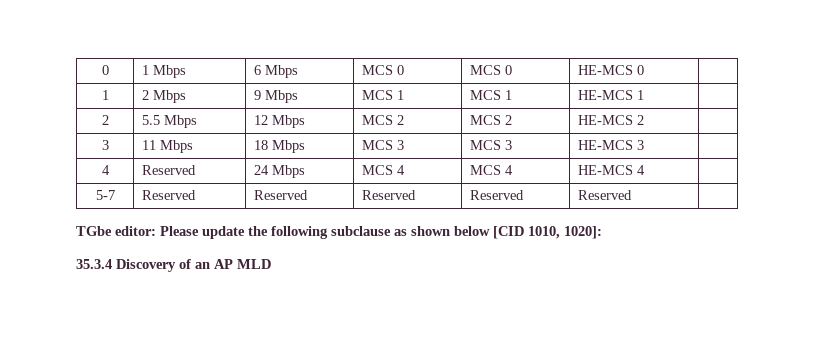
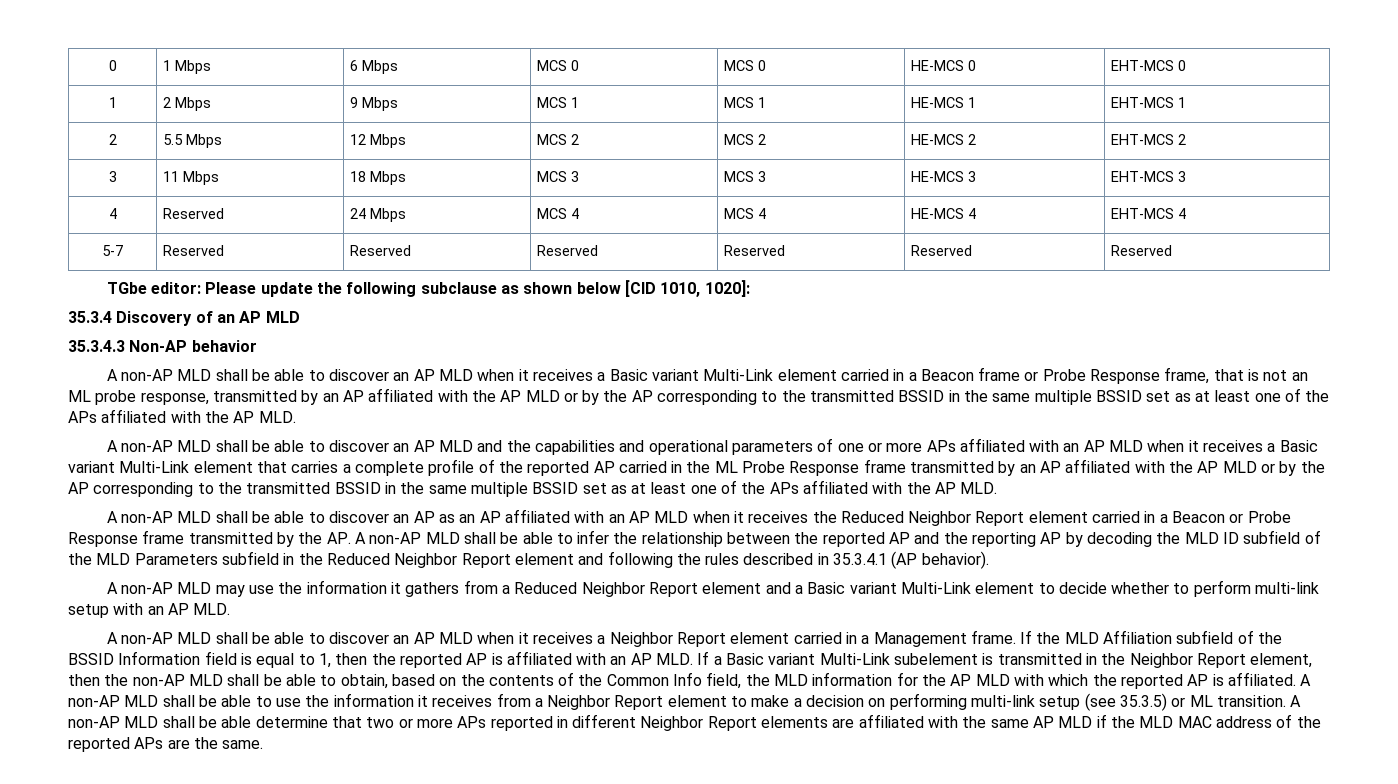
- 0 | 1 Mbps | 6 Mbps | MCS 0 | MCS 0 | HE-MCS 0 |
+ 0 | 1 Mbps | 6 Mbps | MCS 0 | MCS 0 | HE-MCS 0 | EHT-MCS 0
- 1 | 2 Mbps | 9 Mbps | MCS 1 | MCS 1 | HE-MCS 1 |
+ 1 | 2 Mbps | 9 Mbps | MCS 1 | MCS 1 | HE-MCS 1 | EHT-MCS 1
- 2 | 5.5 Mbps | 12 Mbps | MCS 2 | MCS 2 | HE-MCS 2 |
+ 2 | 5.5 Mbps | 12 Mbps | MCS 2 | MCS 2 | HE-MCS 2 | EHT-MCS 2
- 3 | 11 Mbps | 18 Mbps | MCS 3 | MCS 3 | HE-MCS 3 |
+ 3 | 11 Mbps | 18 Mbps | MCS 3 | MCS 3 | HE-MCS 3 | EHT-MCS 3
- 4 | Reserved | 24 Mbps | MCS 4 | MCS 4 | HE-MCS 4 |
+ 4 | Reserved | 24 Mbps | MCS 4 | MCS 4 | HE-MCS 4 | EHT-MCS 4
- 5-7 | Reserved | Reserved | Reserved | Reserved | Reserved |
+ 5-7 | Reserved | Reserved | Reserved | Reserved | Reserved | Reserved
+ 35.3.4.3 Non-AP behavior
+ A non-AP MLD shall be able to discover an AP MLD when it receives a Basic variant Multi-Link element carried in a Beacon frame or Probe Response frame, that is not an ML probe response, transmitted by an AP affiliated with the AP MLD or by the AP corresponding to the transmitted BSSID in the same multiple BSSID set as at least one of the APs affiliated with the AP MLD.
+ A non-AP MLD shall be able to discover an AP MLD and the capabilities and operational parameters of one or more APs affiliated with an AP MLD when it receives a Basic variant Multi-Link element that carries a complete profile of the reported AP carried in the ML Probe Response frame transmitted by an AP affiliated with the AP MLD or by the AP corresponding to the transmitted BSSID in the same multiple BSSID set as at least one of the APs affiliated with the AP MLD.
+ A non-AP MLD shall be able to discover an AP as an AP affiliated with an AP MLD when it receives the Reduced Neighbor Report element carried in a Beacon or Probe Response frame transmitted by the AP. A non-AP MLD shall be able to infer the relationship between the reported AP and the reporting AP by decoding the MLD ID subfield of the MLD Parameters subfield in the Reduced Neighbor Report element and following the rules described in 35.3.4.1 (AP behavior).
+ A non-AP MLD may use the information it gathers from a Reduced Neighbor Report element and a Basic variant Multi-Link element to decide whether to perform multi-link setup with an AP MLD.
+ A non-AP MLD shall be able to discover an AP MLD when it receives a Neighbor Report element carried in a Management frame. If the MLD Affiliation subfield of the BSSID Information field is equal to 1, then the reported AP is affiliated with an AP MLD. If a Basic variant Multi-Link subelement is transmitted in the Neighbor Report element, then the non-AP MLD shall be able to obtain, based on the contents of the Common Info field, the MLD information for the AP MLD with which the reported AP is affiliated. A non-AP MLD shall be able to use the information it receives from a Neighbor Report element to make a decision on performing multi-link setup (see 35.3.5) or ML transition. A non-AP MLD shall be able determine that two or more APs reported in different Neighbor Report elements are affiliated with the same AP MLD if the MLD MAC address of the reported APs are the same.

